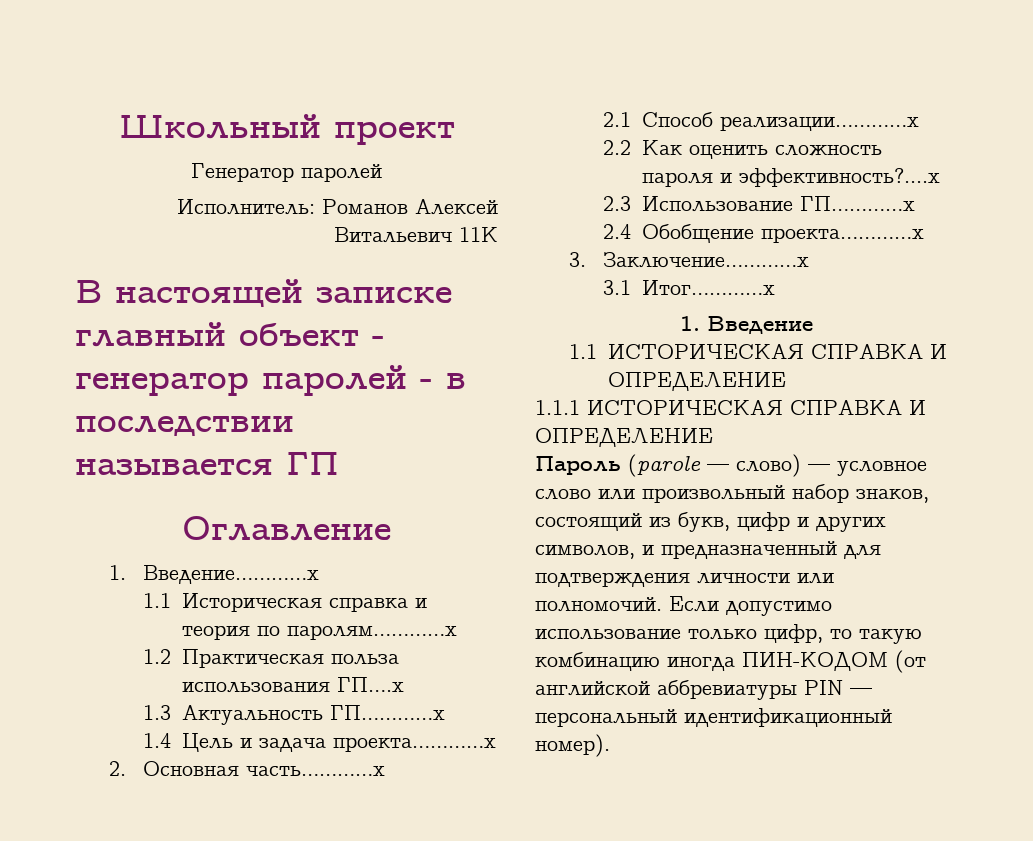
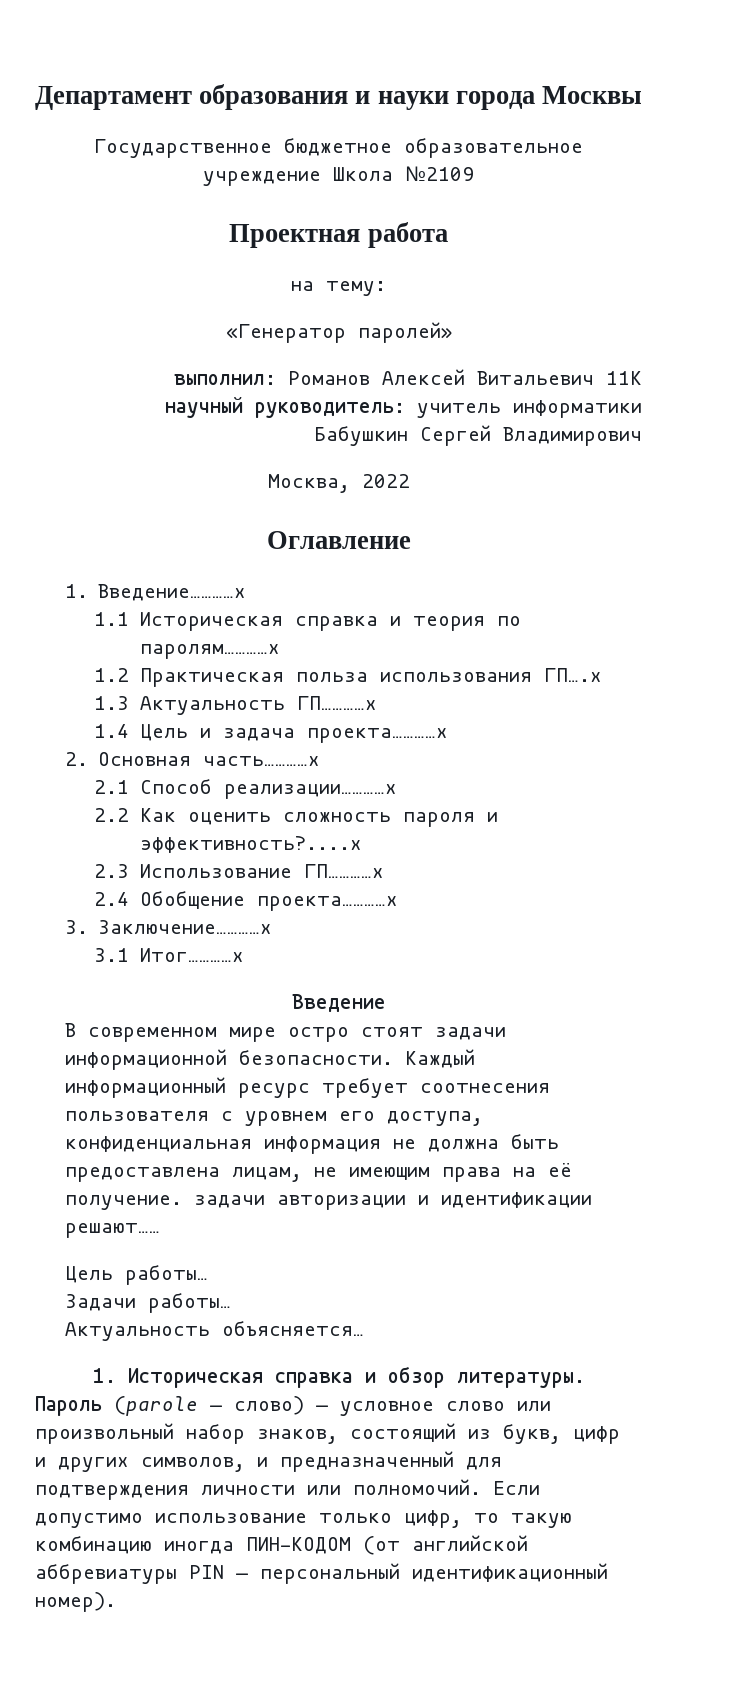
- Школьный проект
- Генератор паролей
- Исполнитель: Романов Алексей Витальевич 11К
- В настоящей записке главный объект - генератор паролей - в последствии называется ГП
+ Департамент образования и науки города Москвы
+ Государственное бюджетное образовательное учреждение Школа №2109
+ Проектная работа
+ на тему:
+ «Генератор паролей»
+ выполнил: Романов Алексей Витальевич 11К
+ научный руководитель: учитель информатики
+ Бабушкин Сергей Владимирович
+ Москва, 2022
- 1. Введение
+ Введение
- 1.1 ИСТОРИЧЕСКАЯ СПРАВКА И ОПРЕДЕЛЕНИЕ
- 1.1.1 ИСТОРИЧЕСКАЯ СПРАВКА И ОПРЕДЕЛЕНИЕ
+ В современном мире остро стоят задачи информационной безопасности. Каждый информационный ресурс требует соотнесения пользователя с уровнем его доступа, конфиденциальная информация не должна быть предоставлена лицам, не имеющим права на её получение. задачи авторизации и идентификации решают……
+ Цель работы…
+ Задачи работы…
+ Актуальность объясняется…
+ 1. Историческая справка и обзор литературы.

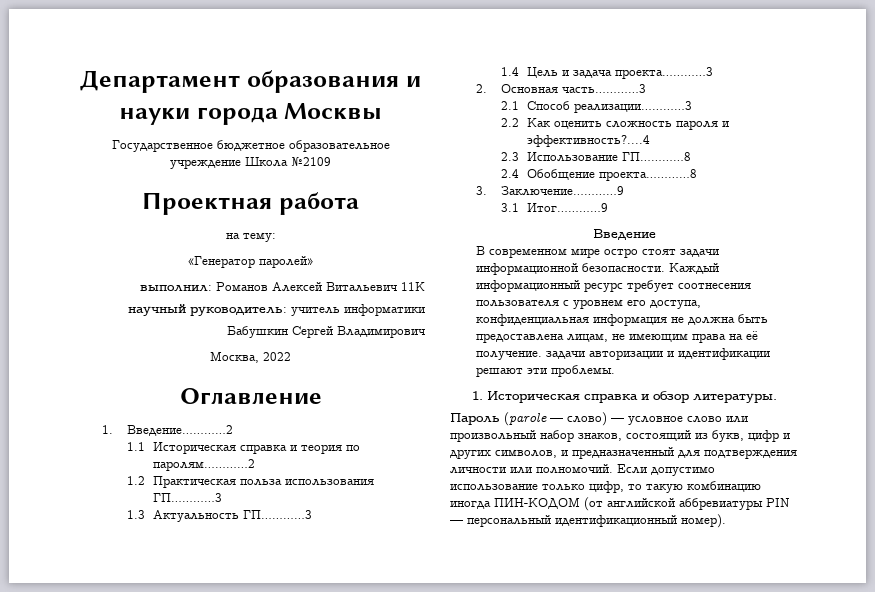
- 1. Введение…………х
+ 1. Введение…………2
- 1.1 Историческая справка и теория по паролям…………х
+ 1.1 Историческая справка и теория по паролям…………2
- 1.2 Практическая польза использования ГП….х
+ 1.2 Практическая польза использования ГП…………3
- 1.3 Актуальность ГП…………х
+ 1.3 Актуальность ГП…………3
- 1.4 Цель и задача проекта…………х
+ 1.4 Цель и задача проекта…………3
- 2. Основная часть…………х
+ 2. Основная часть…………3
- 2.1 Способ реализации…………х
+ 2.1 Способ реализации…………3
- 2.2 Как оценить сложность пароля и эффективность?....х
+ 2.2 Как оценить сложность пароля и эффективность?....4
- 2.3 Использование ГП…………х
+ 2.3 Использование ГП…………8
- 2.4 Обобщение проекта…………х
+ 2.4 Обобщение проекта…………8
- 3. Заключение…………х
+ 3. Заключение…………9
- 3.1 Итог…………х
+ 3.1 Итог…………9
- Каждый информационный ресурс требует соотнесения пользователя с уровнем его доступа, конфиденциальная информация не должна быть предоставлена лицам, не имеющим права на её получение. задачи авторизации и идентификации решают……
- Цель работы…
- Задачи работы…
- Актуальность объясняется…
+ Каждый информационный ресурс требует соотнесения пользователя с уровнем его доступа, конфиденциальная информация не должна быть предоставлена лицам, не имеющим права на её получение. задачи авторизации и идентификации решают эти проблемы.

